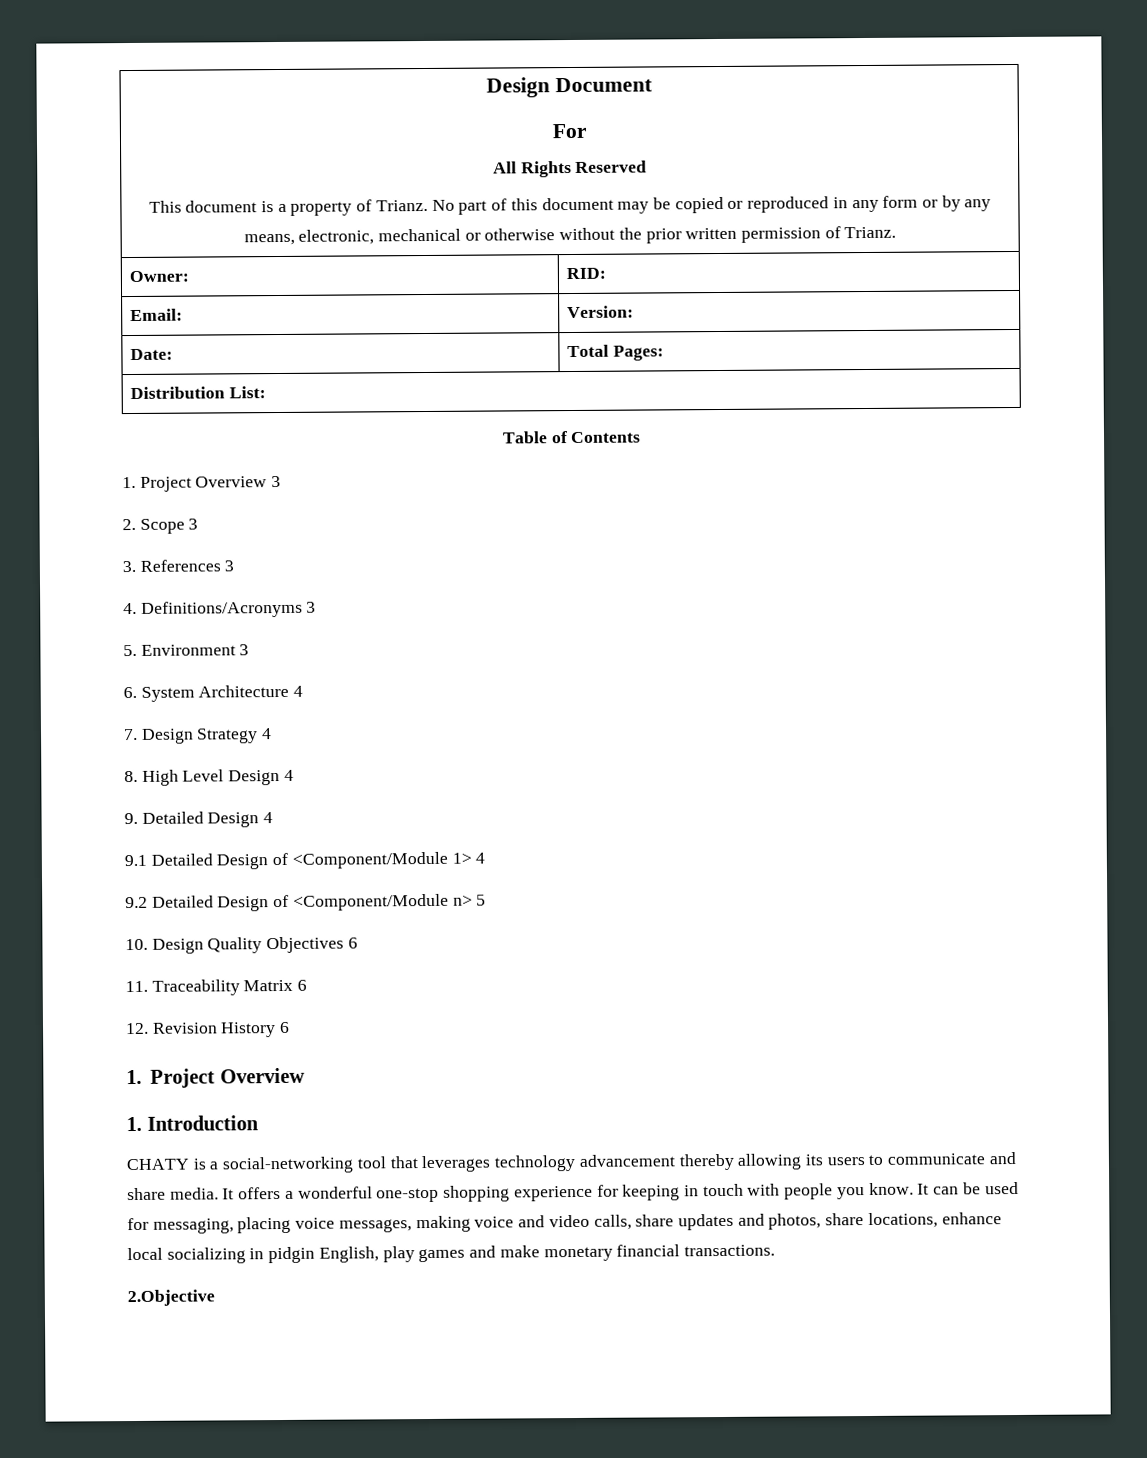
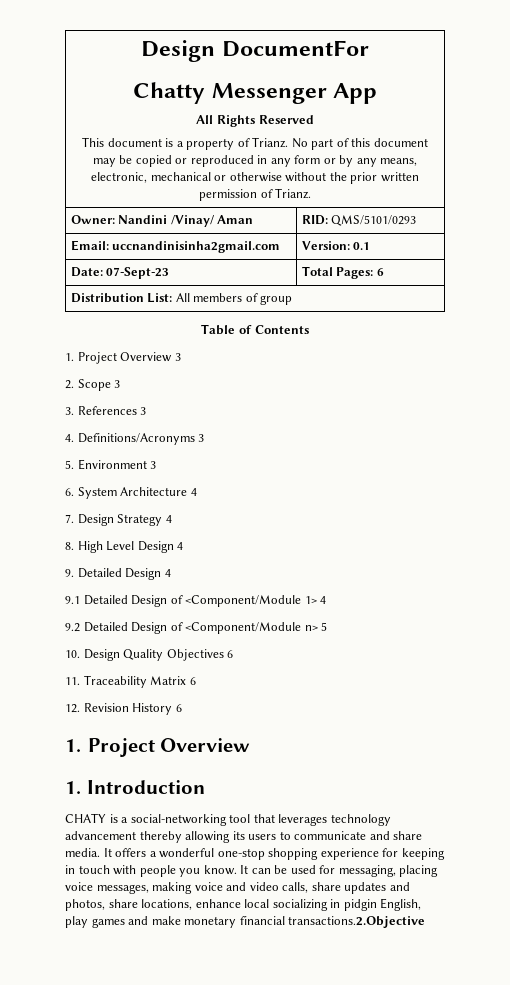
- Design Document
- For
+ Design DocumentFor
+ Chatty Messenger App
- Owner: | RID:
+ Owner: Nandini /Vinay/ Aman | RID: QMS/5101/0293
- Email: | Version:
+ Email: uccnandinisinha2gmail.com | Version: 0.1
- Date: | Total Pages:
+ Date: 07-Sept-23 | Total Pages: 6
- Distribution List:
+ Distribution List: All members of group
- It can be used for messaging, placing voice messages, making voice and video calls, share updates and photos, share locations, enhance local socializing in pidgin English, play games and make monetary financial transactions.
- 2.Objective
+ It can be used for messaging, placing voice messages, making voice and video calls, share updates and photos, share locations, enhance local socializing in pidgin English, play games and make monetary financial transactions.2.Objective

